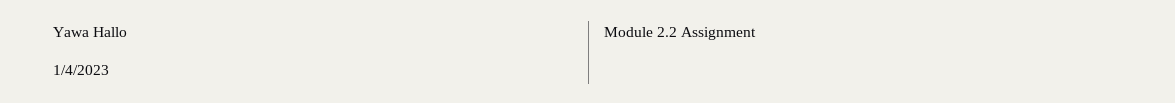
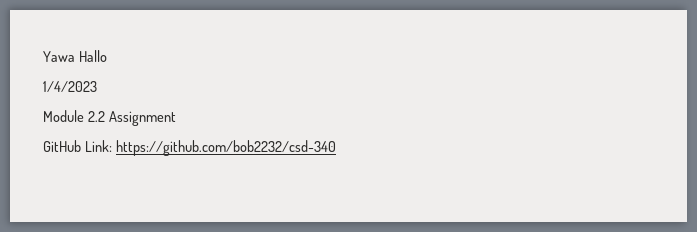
+ GitHub Link: https://github.com/bob2232/csd-340

